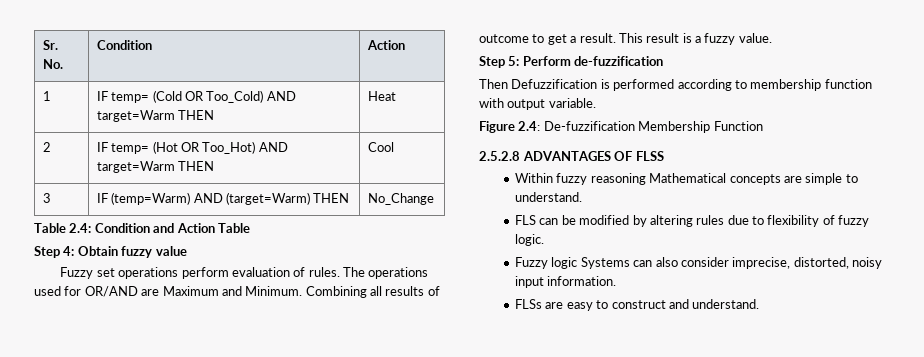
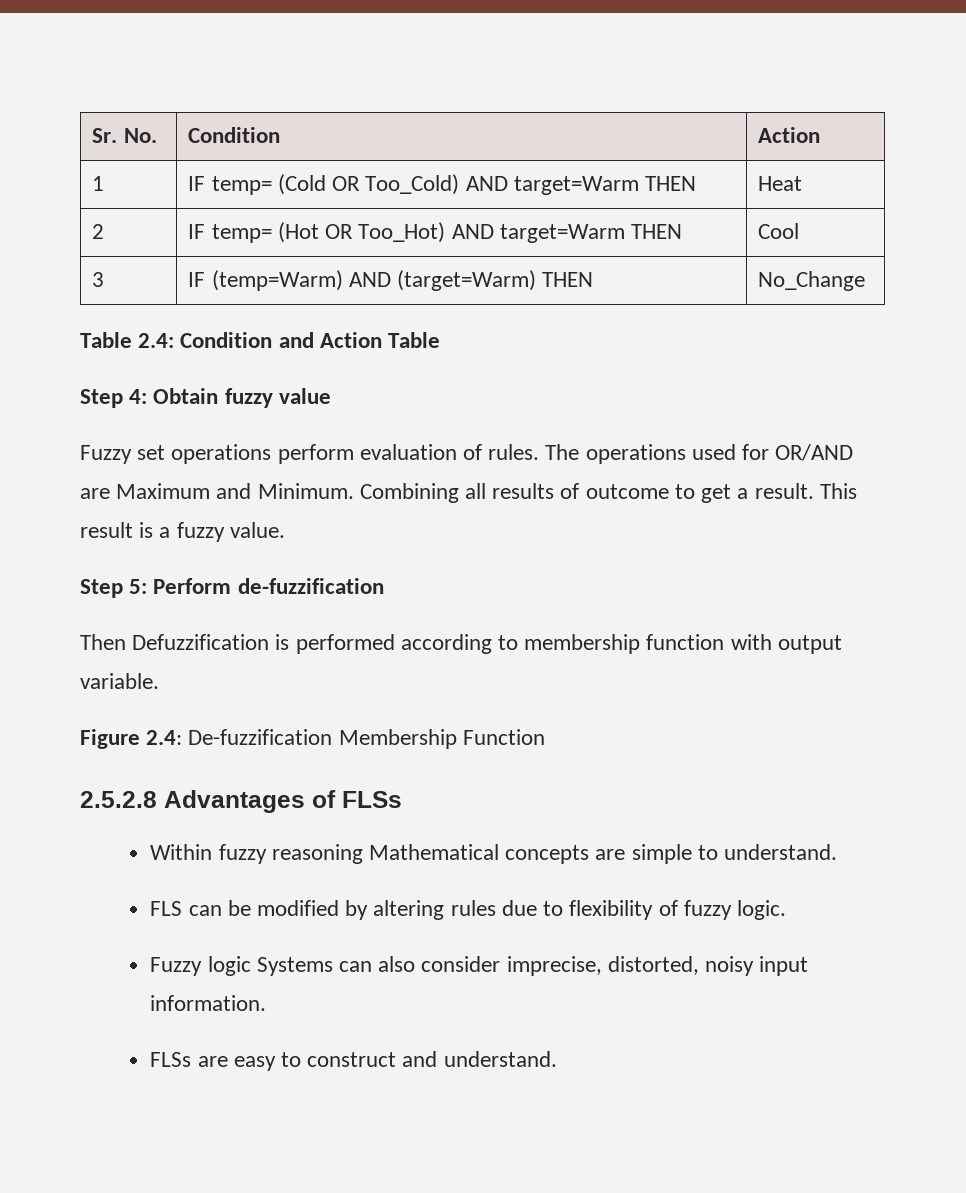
- 2.5.2.8 ADVANTAGES OF FLSS
+ 2.5.2.8 Advantages of FLSs

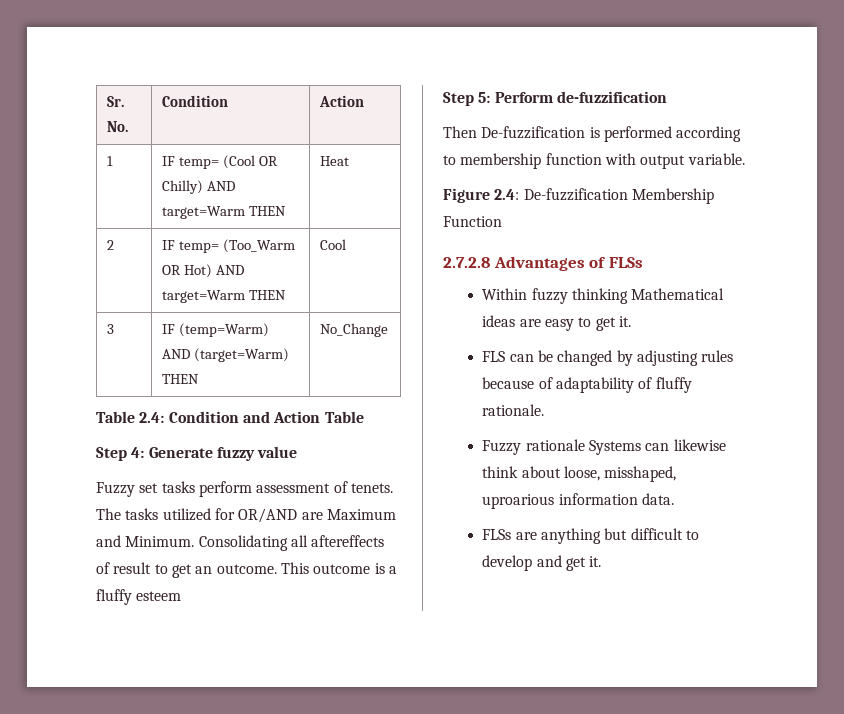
- 1 | IF temp= (Cold OR Too_Cold) AND target=Warm THEN | Heat
+ 1 | IF temp= (Cool OR Chilly) AND target=Warm THEN | Heat
- 2 | IF temp= (Hot OR Too_Hot) AND target=Warm THEN | Cool
+ 2 | IF temp= (Too_Warm OR Hot) AND target=Warm THEN | Cool
- Step 4: Obtain fuzzy value
+ Step 4: Generate fuzzy value
- Fuzzy set operations perform evaluation of rules. The operations used for OR/AND are Maximum and Minimum.
+ Fuzzy set tasks perform assessment of tenets. The tasks utilized for OR/AND are Maximum and Minimum.
- Combining all results of outcome to get a result. This result is a fuzzy value.
+ Consolidating all aftereffects of result to get an outcome. This outcome is a fluffy esteem
- Then Defuzzification is performed according to membership function with output variable.
+ Then De-fuzzification is performed according to membership function with output variable.
- 2.5.2.8 Advantages of FLSs
+ 2.7.2.8 Advantages of FLSs
- Within fuzzy reasoning Mathematical concepts are simple to understand.
- FLS can be modified by altering rules due to flexibility of fuzzy logic.
- Fuzzy logic Systems can also consider imprecise, distorted, noisy input information.
- FLSs are easy to construct and understand.
+ Within fuzzy thinking Mathematical ideas are easy to get it.
+ FLS can be changed by adjusting rules because of adaptability of fluffy rationale.
+ Fuzzy rationale Systems can likewise think about loose, misshaped, uproarious information data.
+ FLSs are anything but difficult to develop and get it.

